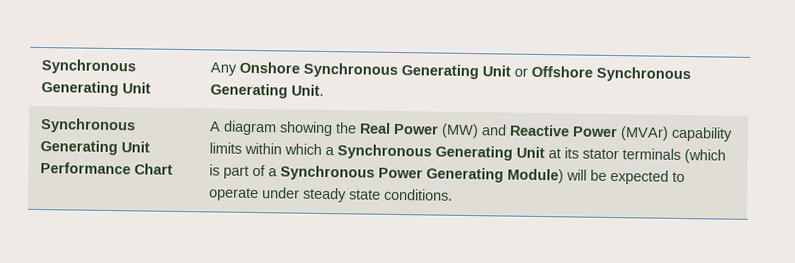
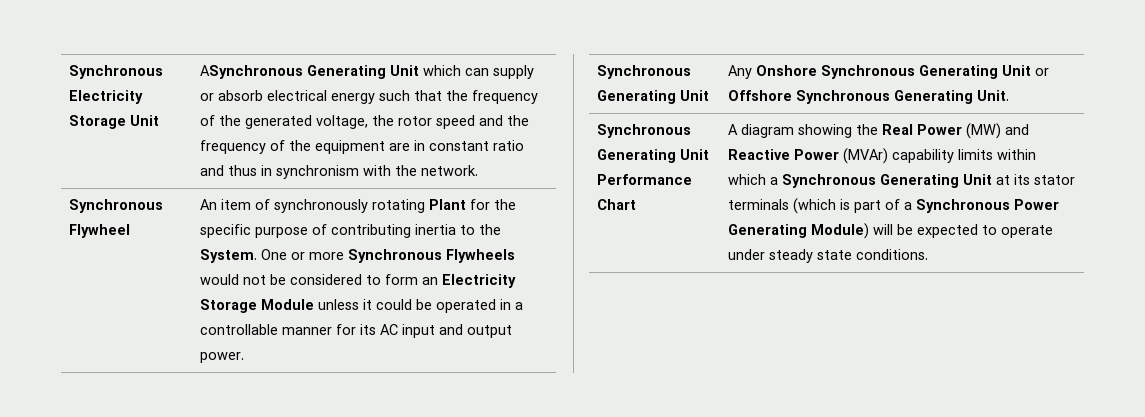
+ Synchronous Electricity Storage Unit | ASynchronous Generating Unit which can supply or absorb electrical energy such that the frequency of the generated voltage, the rotor speed and the frequency of the equipment are in constant ratio and thus in synchronism with the network.
+ Synchronous Flywheel | An item of synchronously rotating Plant for the specific purpose of contributing inertia to the System. One or more Synchronous Flywheels would not be considered to form an Electricity Storage Module unless it could be operated in a controllable manner for its AC input and output power.

